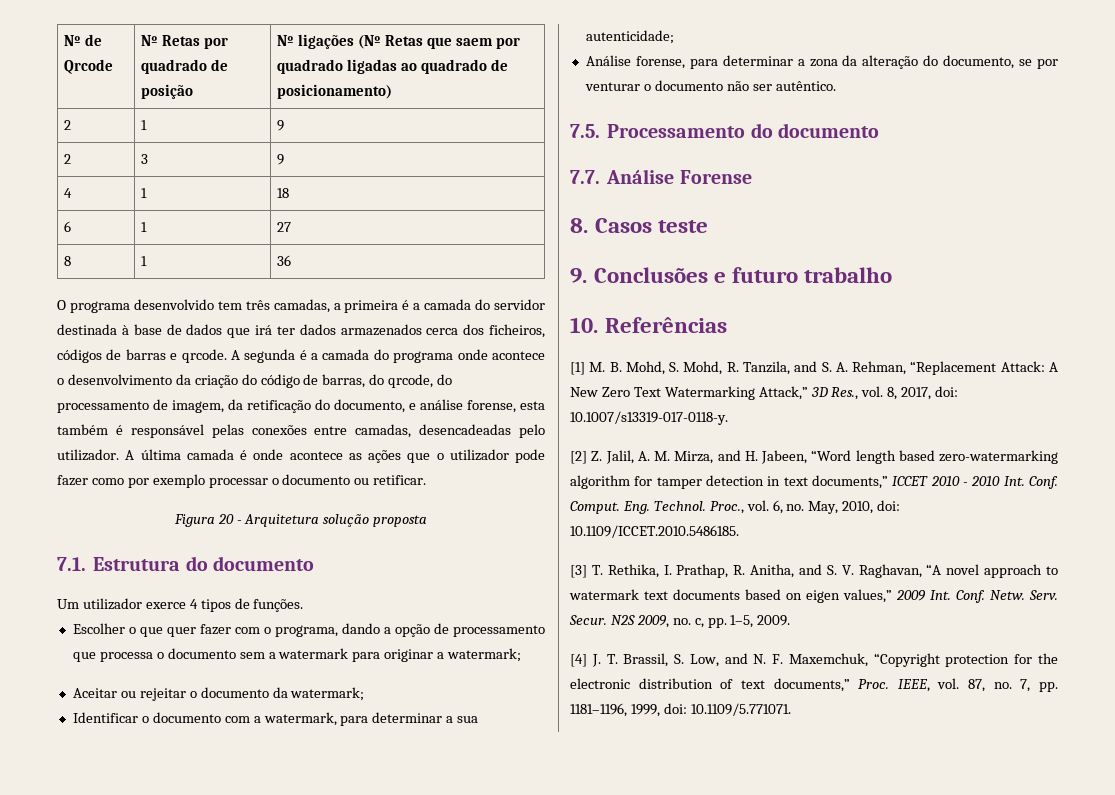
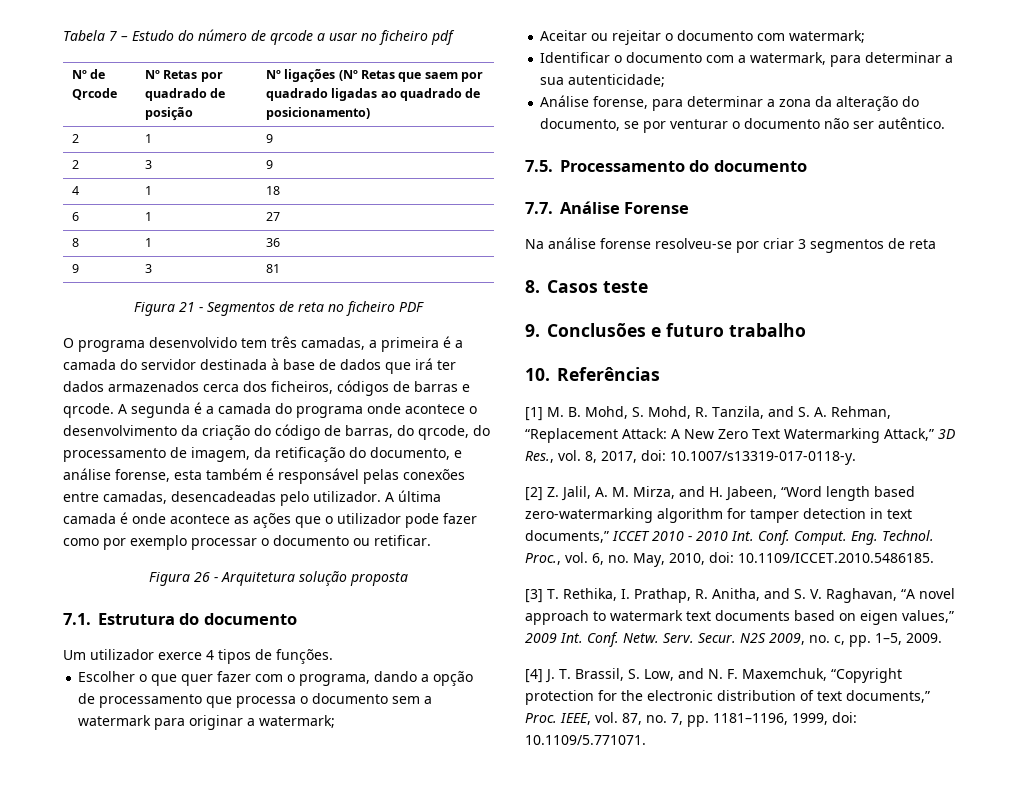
+ Tabela 7 – Estudo do número de qrcode a usar no ficheiro pdf
+ 9 | 3 | 81
+ Figura 21 - Segmentos de reta no ficheiro PDF
- Figura 20 - Arquitetura solução proposta
+ Figura 26 - Arquitetura solução proposta
- Aceitar ou rejeitar o documento da watermark;
+ Aceitar ou rejeitar o documento com watermark;
+ Na análise forense resolveu-se por criar 3 segmentos de reta

